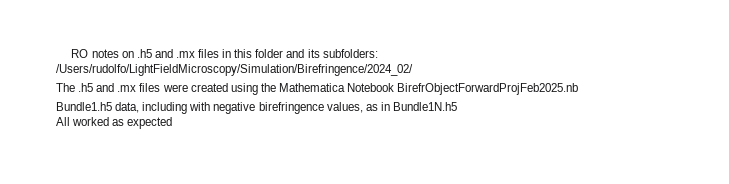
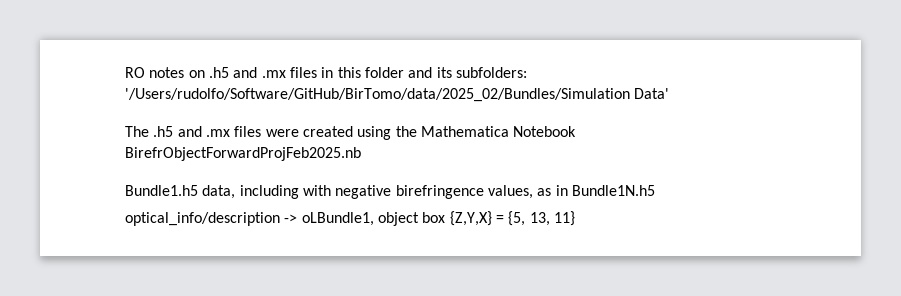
- RO notes on .h5 and .mx files in this folder and its subfolders: /Users/rudolfo/LightFieldMicroscopy/Simulation/Birefringence/2024_02/
+ RO notes on .h5 and .mx files in this folder and its subfolders: '/Users/rudolfo/Software/GitHub/BirTomo/data/2025_02/Bundles/Simulation Data'
- All worked as expected
+ optical_info/description -> oLBundle1, object box {Z,Y,X} = {5, 13, 11}

